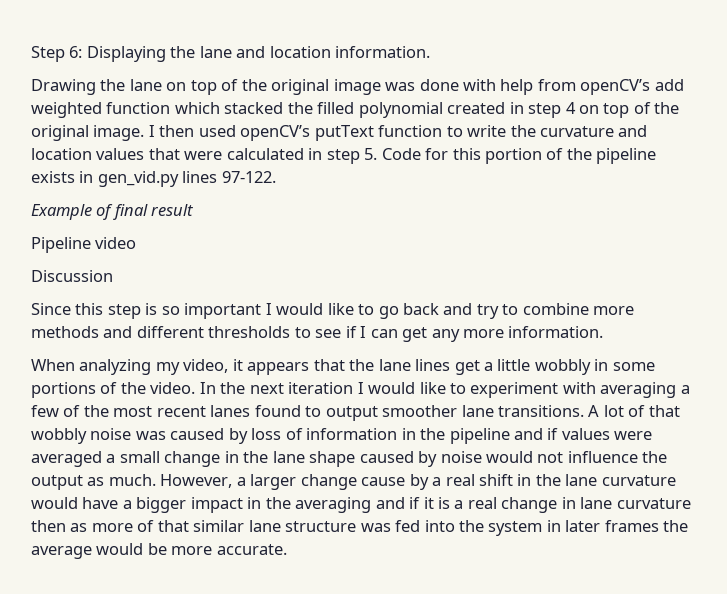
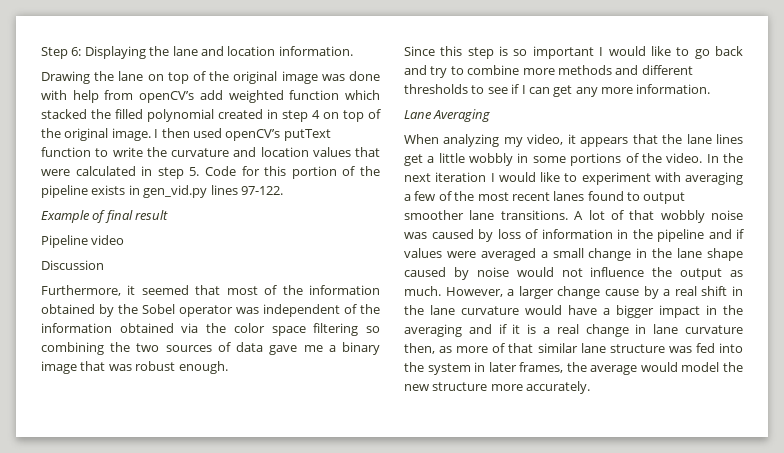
+ Furthermore, it seemed that most of the information obtained by the Sobel operator was independent of the information obtained via the color space filtering so combining the two sources of data gave me a binary image that was robust enough.
+ Lane Averaging
- However, a larger change cause by a real shift in the lane curvature would have a bigger impact in the averaging and if it is a real change in lane curvature then as more of that similar lane structure was fed into the system in later frames the average would be more accurate.
+ However, a larger change cause by a real shift in the lane curvature would have a bigger impact in the averaging and if it is a real change in lane curvature then, as more of that similar lane structure was fed into the system in later frames, the average would model the new structure more accurately.

